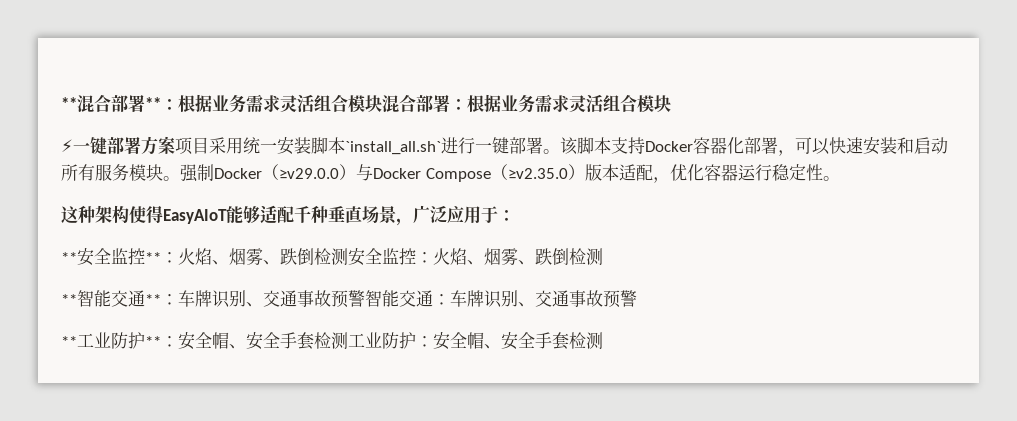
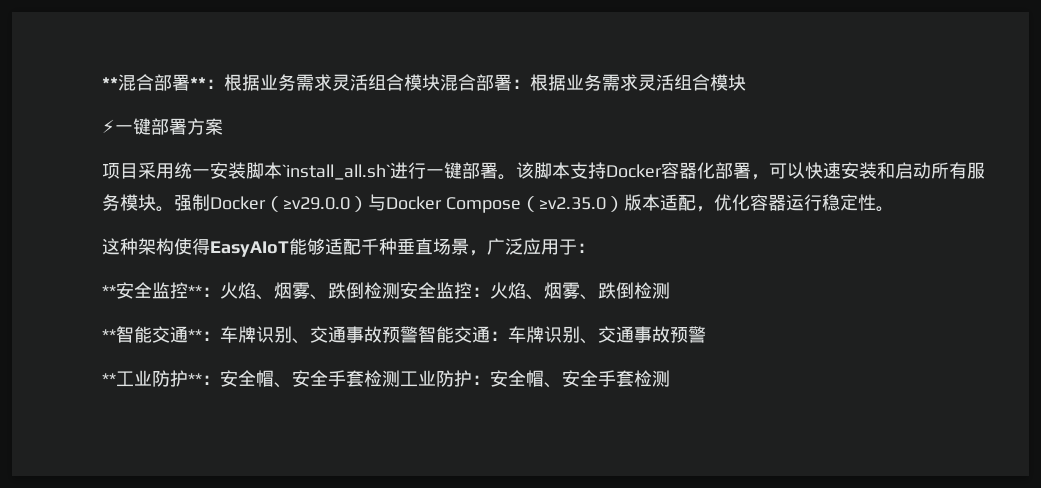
- ⚡一键部署方案项目采用统一安装脚本`install_all.sh`进行一键部署。
+ ⚡一键部署方案
+ 项目采用统一安装脚本`install_all.sh`进行一键部署。

